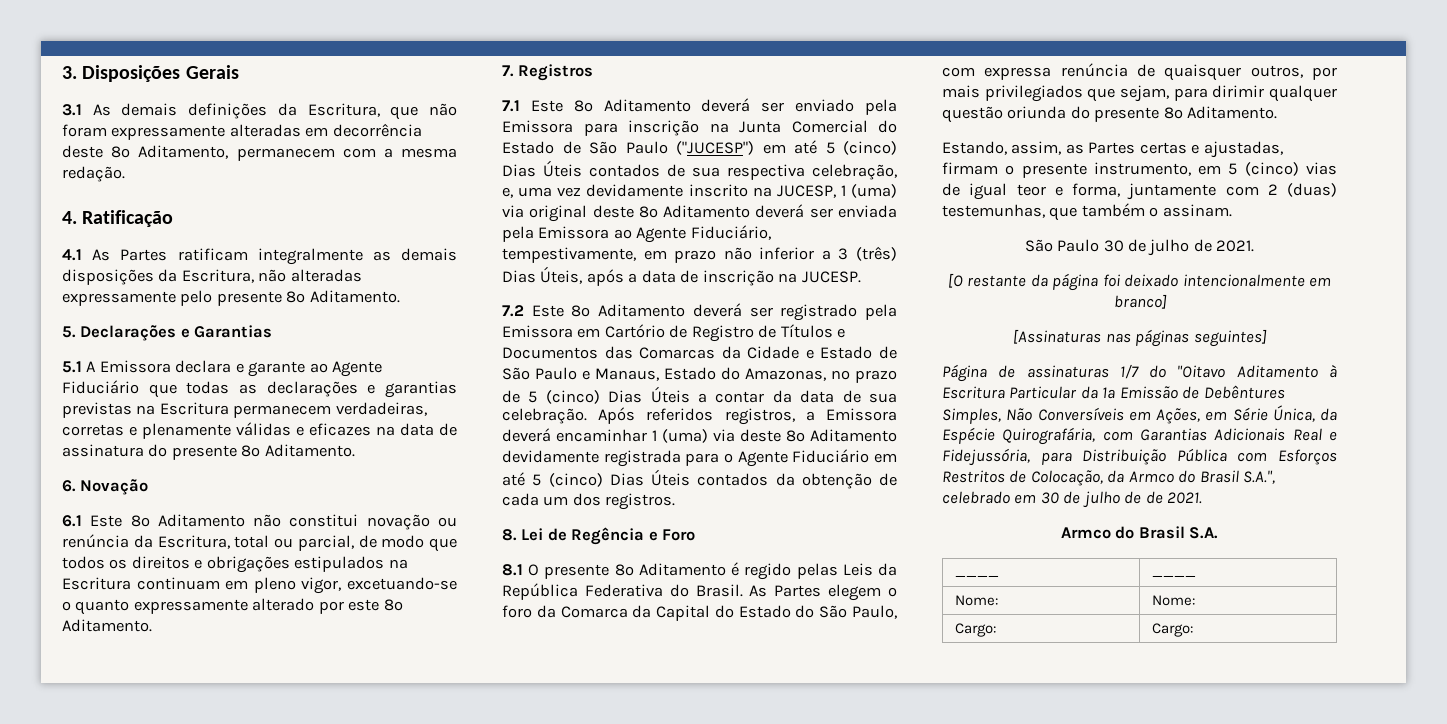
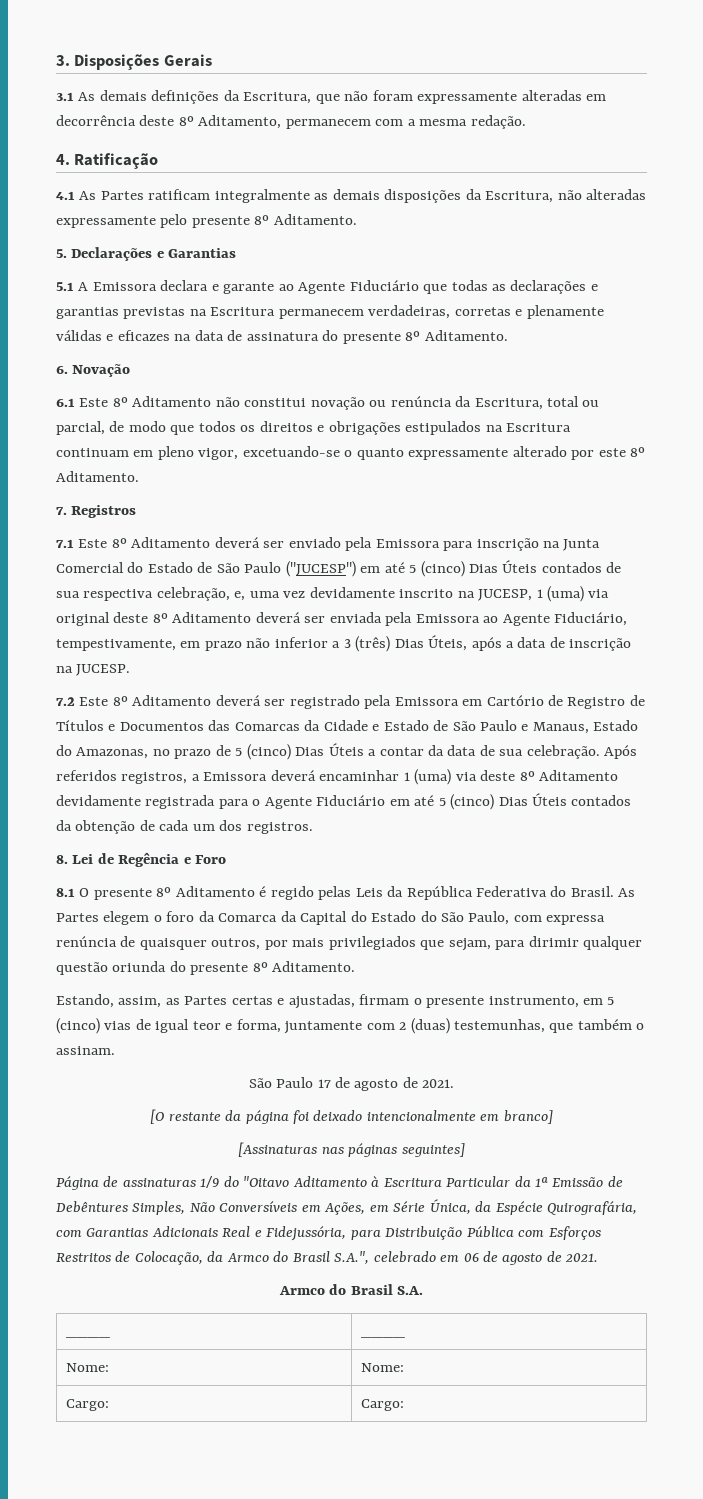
- São Paulo 30 de julho de 2021.
+ São Paulo 17 de agosto de 2021.
- Página de assinaturas 1/7 do "Oitavo Aditamento à Escritura Particular da 1ª Emissão de Debêntures Simples, Não Conversíveis em Ações, em Série Única, da Espécie Quirografária, com Garantias Adicionais Real e Fidejussória, para Distribuição Pública com Esforços Restritos de Colocação, da Armco do Brasil S.A.", celebrado em 30 de julho de de 2021.
+ Página de assinaturas 1/9 do "Oitavo Aditamento à Escritura Particular da 1ª Emissão de Debêntures Simples, Não Conversíveis em Ações, em Série Única, da Espécie Quirografária, com Garantias Adicionais Real e Fidejussória, para Distribuição Pública com Esforços Restritos de Colocação, da Armco do Brasil S.A.", celebrado em 06 de agosto de 2021.

